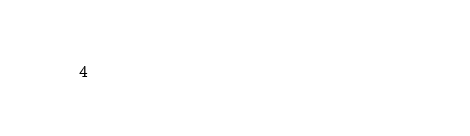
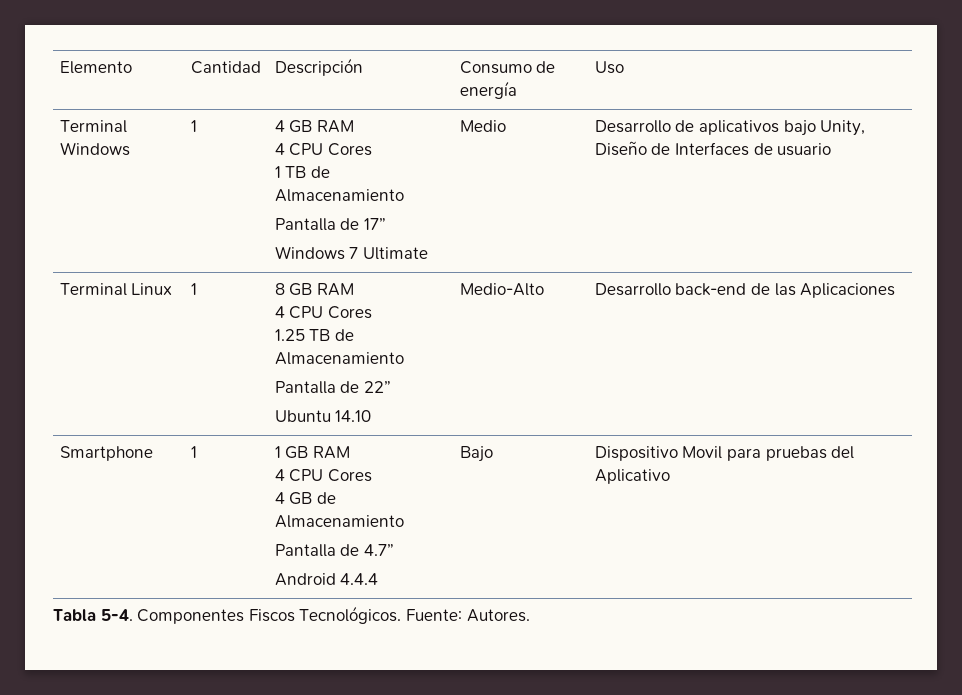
- 4
+ Elemento | Cantidad | Descripción | Consumo de energía | Uso
+ Terminal Windows | 1 | 4 GB RAM
+ 4 CPU Cores
+ 1 TB de Almacenamiento
+ Pantalla de 17”
+ Windows 7 Ultimate | Medio | Desarrollo de aplicativos bajo Unity, Diseño de Interfaces de usuario
+ Terminal Linux | 1 | 8 GB RAM
+ 4 CPU Cores
+ 1.25 TB de Almacenamiento
+ Pantalla de 22”
+ Ubuntu 14.10 | Medio-Alto | Desarrollo back-end de las Aplicaciones
+ Smartphone | 1 | 1 GB RAM
+ 4 CPU Cores
+ 4 GB de Almacenamiento
+ Pantalla de 4.7”
+ Android 4.4.4 | Bajo | Dispositivo Movil para pruebas del Aplicativo
+ Tabla 5-4. Componentes Fiscos Tecnológicos. Fuente: Autores.

